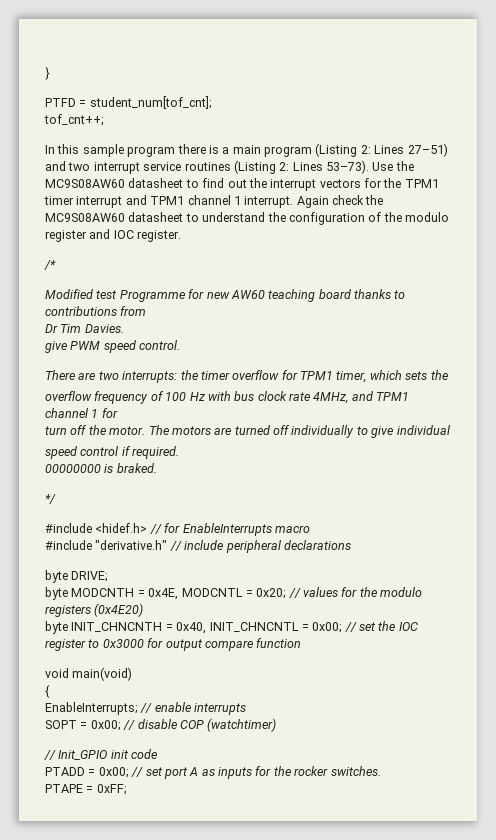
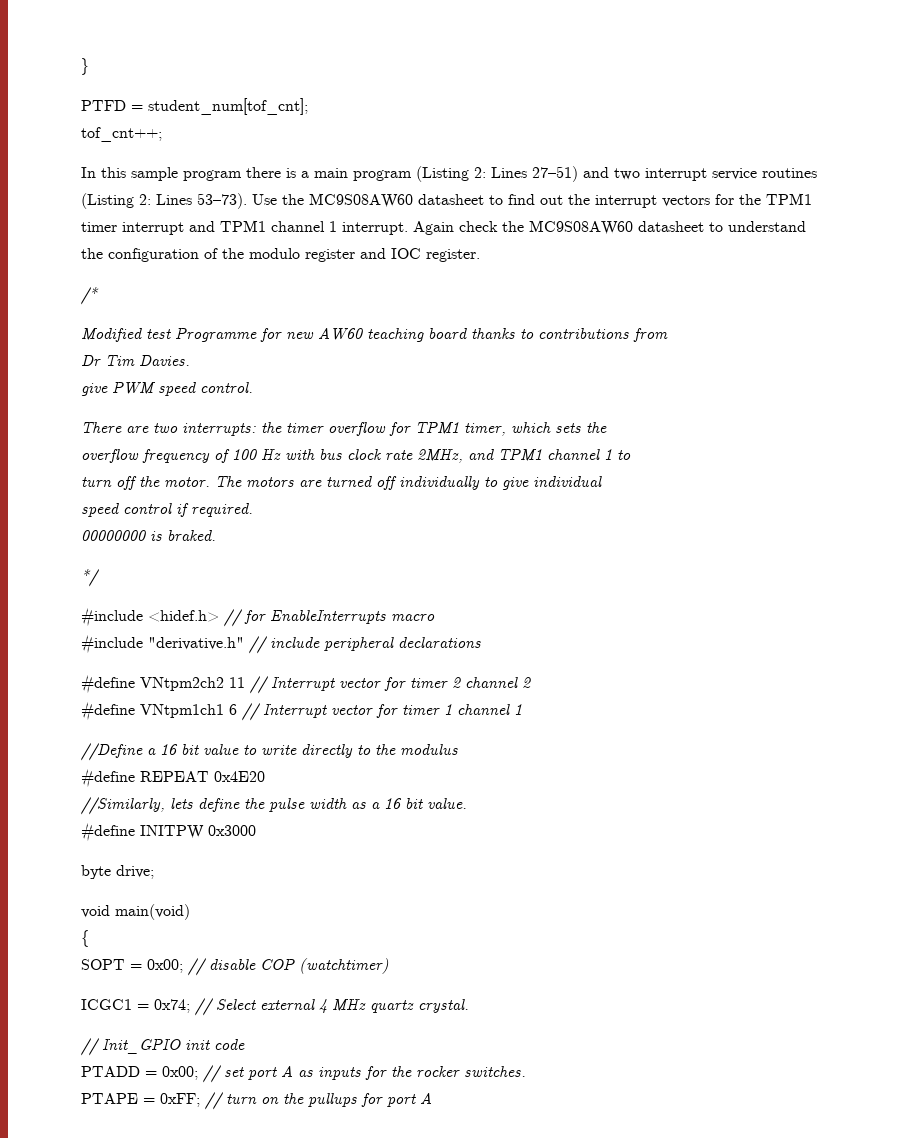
- overflow frequency of 100 Hz with bus clock rate 4MHz, and TPM1 channel 1 for
+ overflow frequency of 100 Hz with bus clock rate 2MHz, and TPM1 channel 1 to
- byte DRIVE;
- byte MODCNTH = 0x4E, MODCNTL = 0x20; // values for the modulo registers (0x4E20)
- byte INIT_CHNCNTH = 0x40, INIT_CHNCNTL = 0x00; // set the IOC register to 0x3000 for output compare function
+ #define VNtpm2ch2 11 // Interrupt vector for timer 2 channel 2
+ #define VNtpm1ch1 6 // Interrupt vector for timer 1 channel 1
+ //Define a 16 bit value to write directly to the modulus
+ #define REPEAT 0x4E20
+ //Similarly, lets define the pulse width as a 16 bit value.
+ #define INITPW 0x3000
+ byte drive;
- EnableInterrupts; // enable interrupts
+ ICGC1 = 0x74; // Select external 4 MHz quartz crystal.
- PTAPE = 0xFF;
+ PTAPE = 0xFF; // turn on the pullups for port A

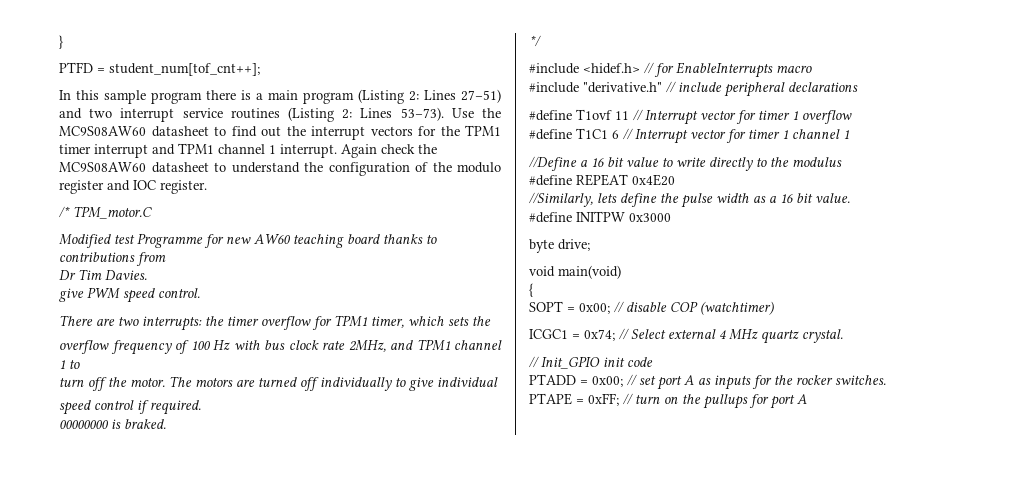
- PTFD = student_num[tof_cnt];
- tof_cnt++;
+ PTFD = student_num[tof_cnt++];
- /*
+ /* TPM_motor.C
- #define VNtpm2ch2 11 // Interrupt vector for timer 2 channel 2
- #define VNtpm1ch1 6 // Interrupt vector for timer 1 channel 1
+ #define T1ovf 11 // Interrupt vector for timer 1 overflow
+ #define T1C1 6 // Interrupt vector for timer 1 channel 1

